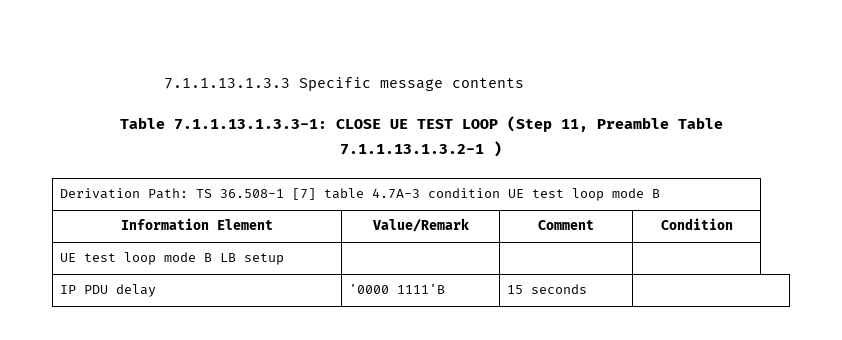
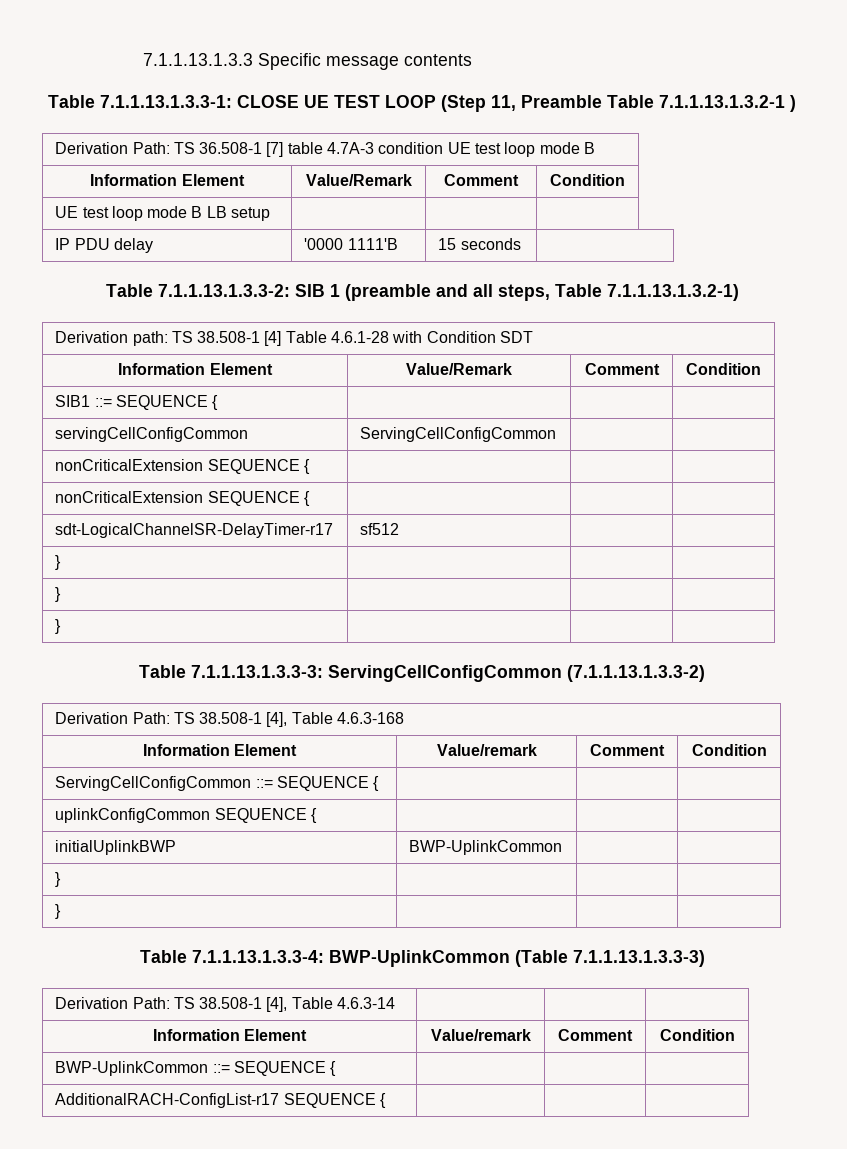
+ Table 7.1.1.13.1.3.3-2: SIB 1 (preamble and all steps, Table 7.1.1.13.1.3.2-1)
+ Derivation path: TS 38.508-1 [4] Table 4.6.1-28 with Condition SDT
+ Information Element | Value/Remark | Comment | Condition
+ SIB1 ::= SEQUENCE { | | |
+ servingCellConfigCommon | ServingCellConfigCommon | |
+ nonCriticalExtension SEQUENCE { | | |
+ nonCriticalExtension SEQUENCE { | | |
+ sdt-LogicalChannelSR-DelayTimer-r17 | sf512 | |
+ } | | |
+ } | | |
+ } | | |
+ Table 7.1.1.13.1.3.3-3: ServingCellConfigCommon (7.1.1.13.1.3.3-2)
+ Derivation Path: TS 38.508-1 [4], Table 4.6.3-168
+ Information Element | Value/remark | Comment | Condition
+ ServingCellConfigCommon ::= SEQUENCE { | | |
+ uplinkConfigCommon SEQUENCE { | | |
+ initialUplinkBWP | BWP-UplinkCommon | |
+ } | | |
+ } | | |
+ Table 7.1.1.13.1.3.3-4: BWP-UplinkCommon (Table 7.1.1.13.1.3.3-3)
+ Derivation Path: TS 38.508-1 [4], Table 4.6.3-14 | | |
+ Information Element | Value/remark | Comment | Condition
+ BWP-UplinkCommon ::= SEQUENCE { | | |
+ AdditionalRACH-ConfigList-r17 SEQUENCE { | | |

